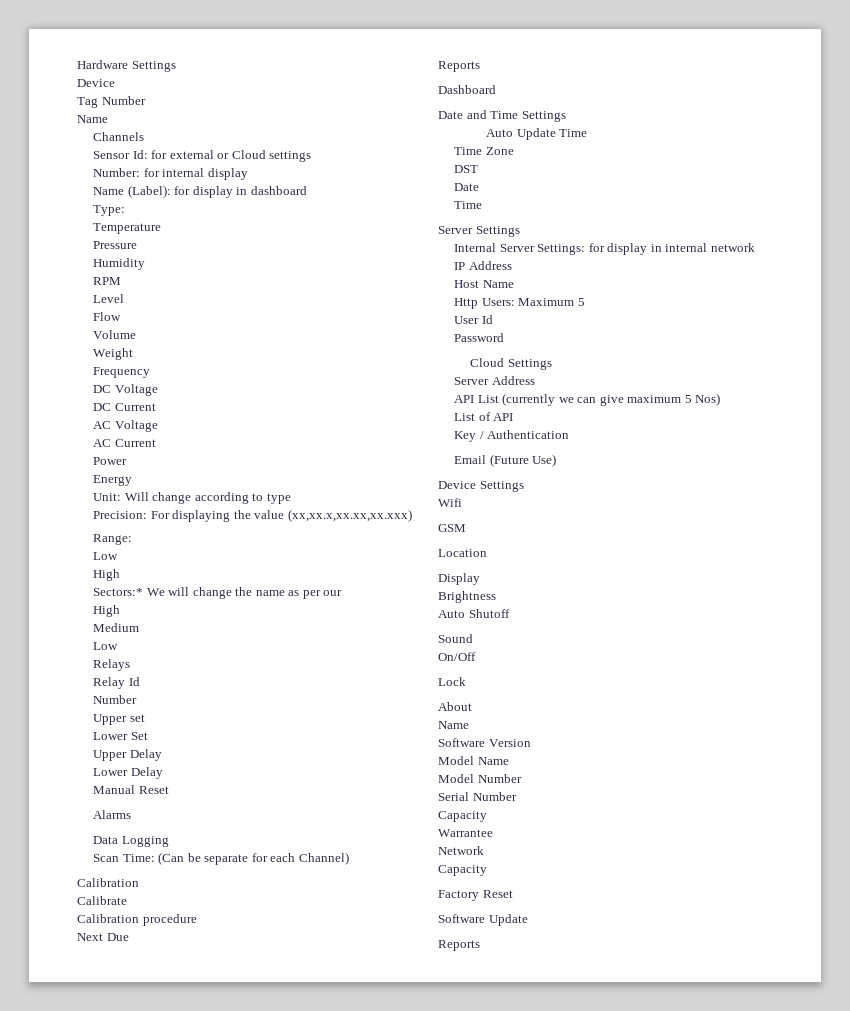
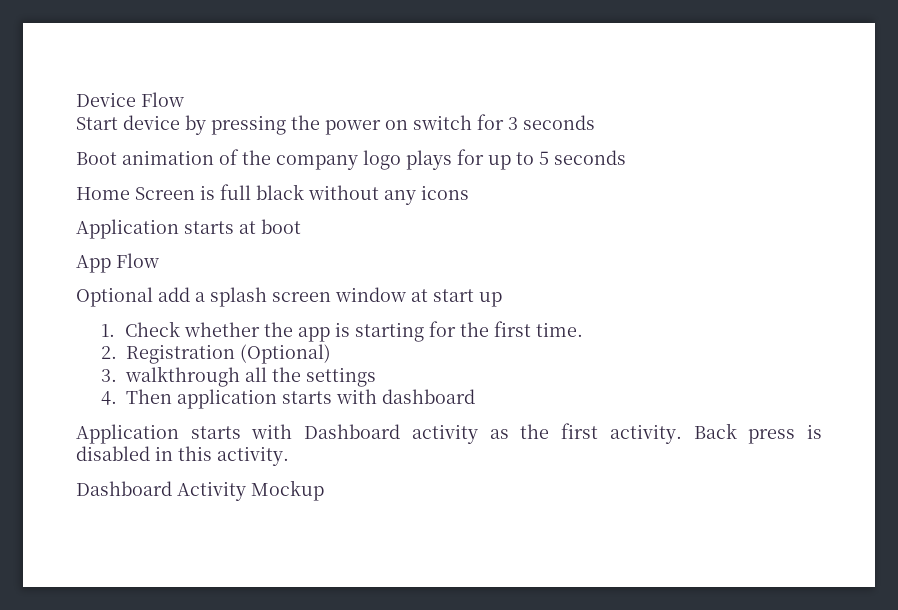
- Hardware Settings
- Device
- Tag Number
- Name
- Channels
- Sensor Id: for external or Cloud settings
- Number: for internal display
- Name (Label): for display in dashboard
- Type:
- Temperature
- Pressure
- Humidity
- RPM
- Level
- Flow
- Volume
- Weight
- Frequency
- DC Voltage
- DC Current
- AC Voltage
- AC Current
- Power
- Energy
- Unit: Will change according to type
- Precision: For displaying the value (xx,xx.x,xx.xx,xx.xxx)
- Range:
- Low
- High
- Sectors:* We will change the name as per our
- High
- Medium
- Low
- Relays
- Relay Id
- Number
- Upper set
- Lower Set
- Upper Delay
- Lower Delay
- Manual Reset
- Alarms
- Data Logging
- Scan Time: (Can be separate for each Channel)
- Calibration
- Calibrate
- Calibration procedure
- Next Due
- Reports
- Dashboard
- Date and Time Settings
- Auto Update Time
- Time Zone
- DST
- Date
- Time
- Server Settings
- Internal Server Settings: for display in internal network
- IP Address
- Host Name
- Http Users: Maximum 5
- User Id
- Password
- Cloud Settings
- Server Address
- API List (currently we can give maximum 5 Nos)
- List of API
- Key / Authentication
- Email (Future Use)
- Device Settings
- Wifi
- GSM
- Location
- Display
- Brightness
- Auto Shutoff
- Sound
- On/Off
- Lock
- About
- Name
- Software Version
- Model Name
- Model Number
- Serial Number
- Capacity
- Warrantee
- Network
- Capacity
- Factory Reset
- Software Update
- Reports
+ Device Flow
+ Start device by pressing the power on switch for 3 seconds
+ Boot animation of the company logo plays for up to 5 seconds
+ Home Screen is full black without any icons
+ Application starts at boot
+ App Flow
+ Optional add a splash screen window at start up
+ 1. Check whether the app is starting for the first time.
+ 2. Registration (Optional)
+ 3. walkthrough all the settings
+ 4. Then application starts with dashboard
+ Application starts with Dashboard activity as the first activity. Back press is disabled in this activity.
+ Dashboard Activity Mockup

